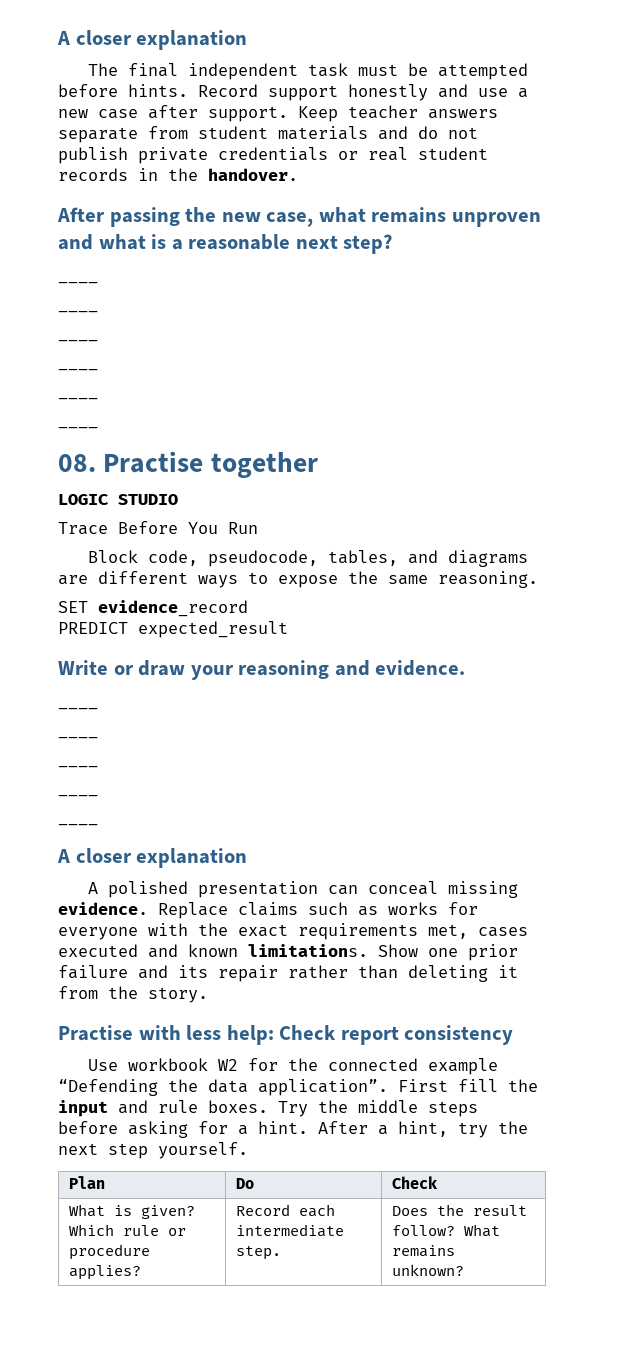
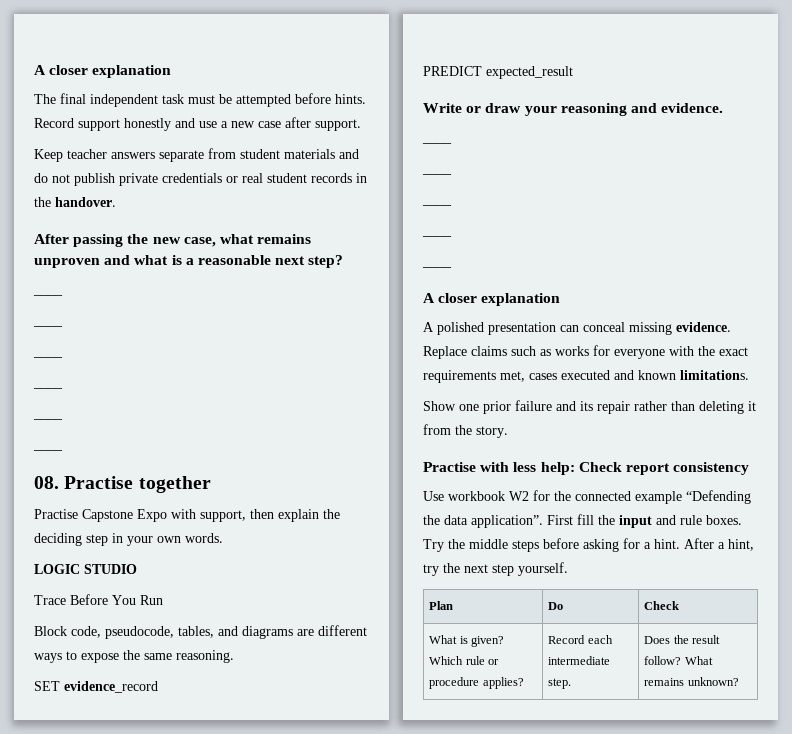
- Record support honestly and use a new case after support. Keep teacher answers separate from student materials and do not publish private credentials or real student records in the handover.
+ Record support honestly and use a new case after support.
+ Keep teacher answers separate from student materials and do not publish private credentials or real student records in the handover.
+ Practise Capstone Expo with support, then explain the deciding step in your own words.
- Replace claims such as works for everyone with the exact requirements met, cases executed and known limitations. Show one prior failure and its repair rather than deleting it from the story.
+ Replace claims such as works for everyone with the exact requirements met, cases executed and known limitations.
+ Show one prior failure and its repair rather than deleting it from the story.

